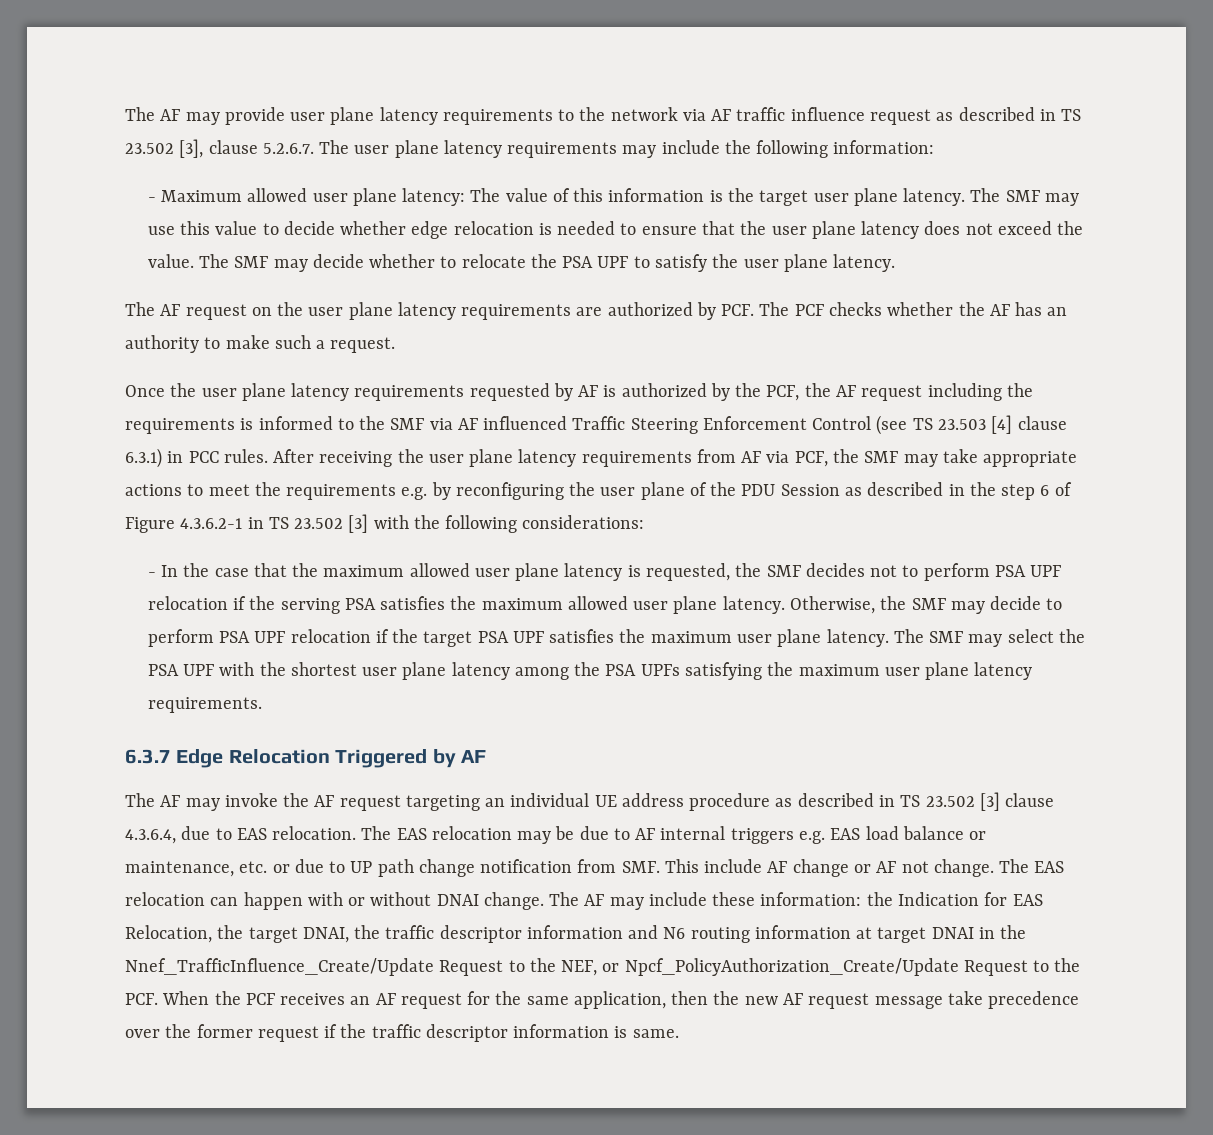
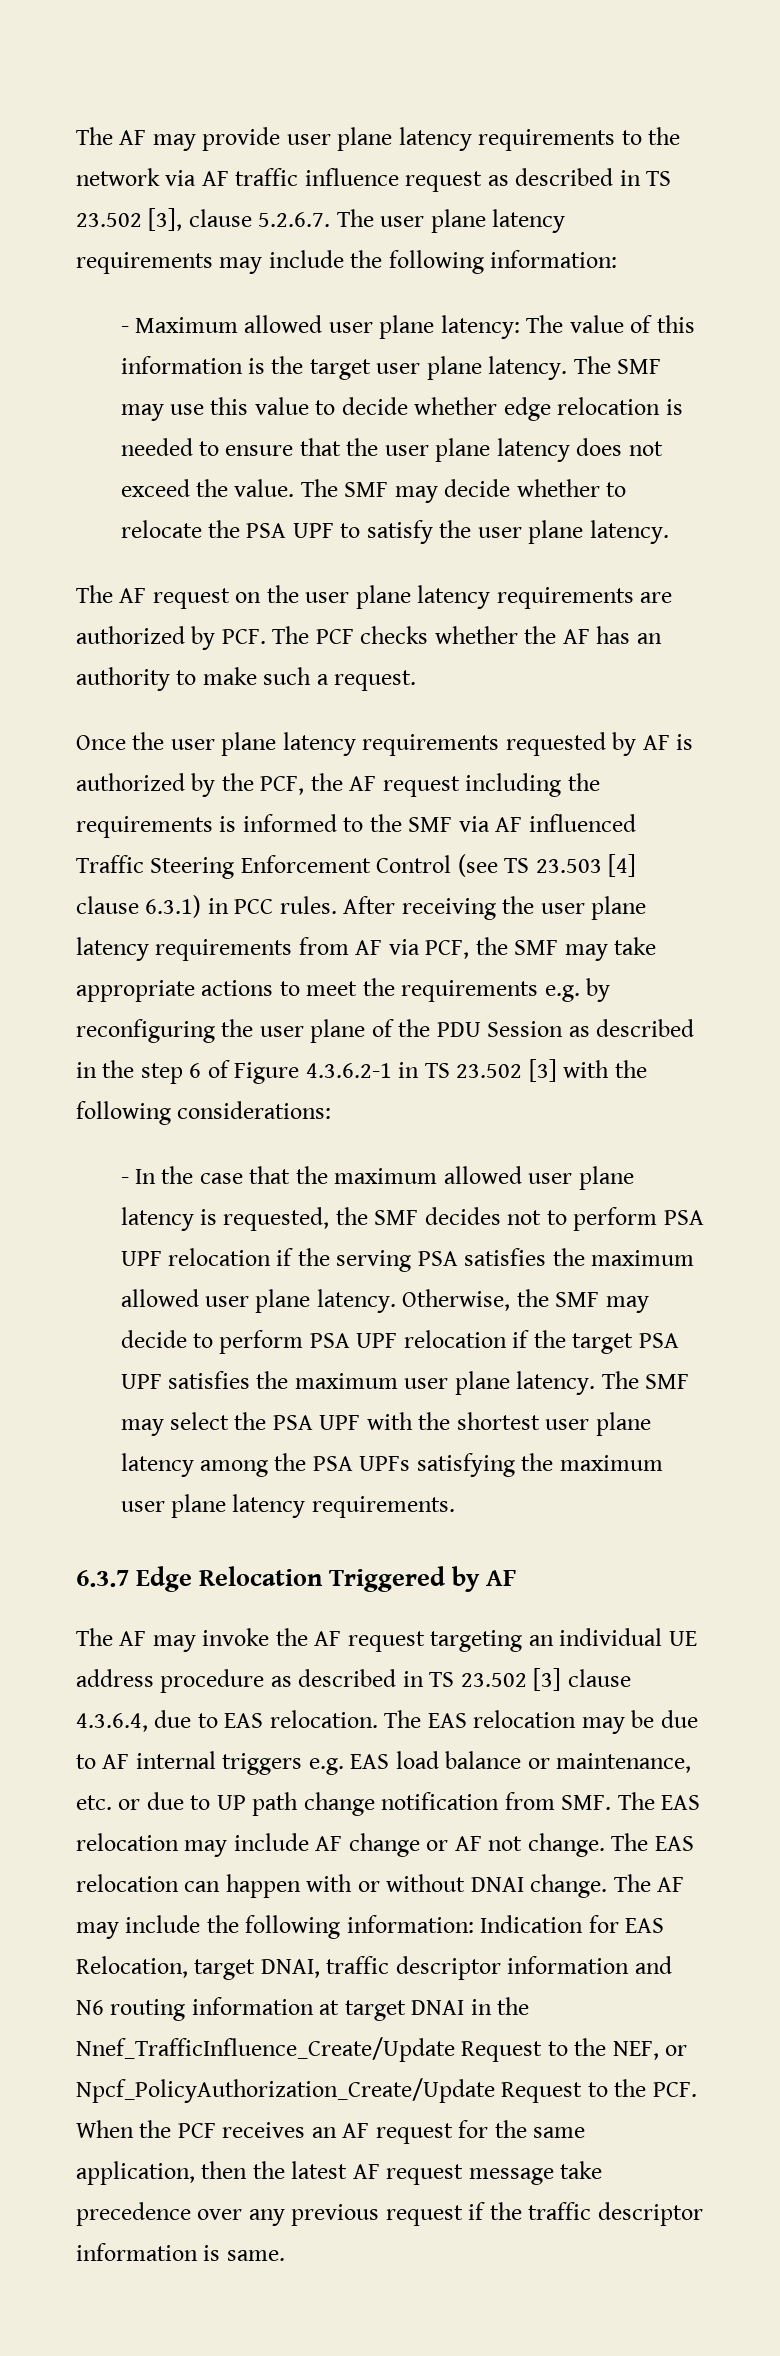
- The EAS relocation may be due to AF internal triggers e.g. EAS load balance or maintenance, etc. or due to UP path change notification from SMF. This include AF change or AF not change.
+ The EAS relocation may be due to AF internal triggers e.g. EAS load balance or maintenance, etc. or due to UP path change notification from SMF. The EAS relocation may include AF change or AF not change.
- The AF may include these information: the Indication for EAS Relocation, the target DNAI, the traffic descriptor information and N6 routing information at target DNAI in the Nnef_TrafficInfluence_Create/Update Request to the NEF, or Npcf_PolicyAuthorization_Create/Update Request to the PCF. When the PCF receives an AF request for the same application, then the new AF request message take precedence over the former request if the traffic descriptor information is same.
+ The AF may include the following information: Indication for EAS Relocation, target DNAI, traffic descriptor information and N6 routing information at target DNAI in the Nnef_TrafficInfluence_Create/Update Request to the NEF, or Npcf_PolicyAuthorization_Create/Update Request to the PCF. When the PCF receives an AF request for the same application, then the latest AF request message take precedence over any previous request if the traffic descriptor information is same.

